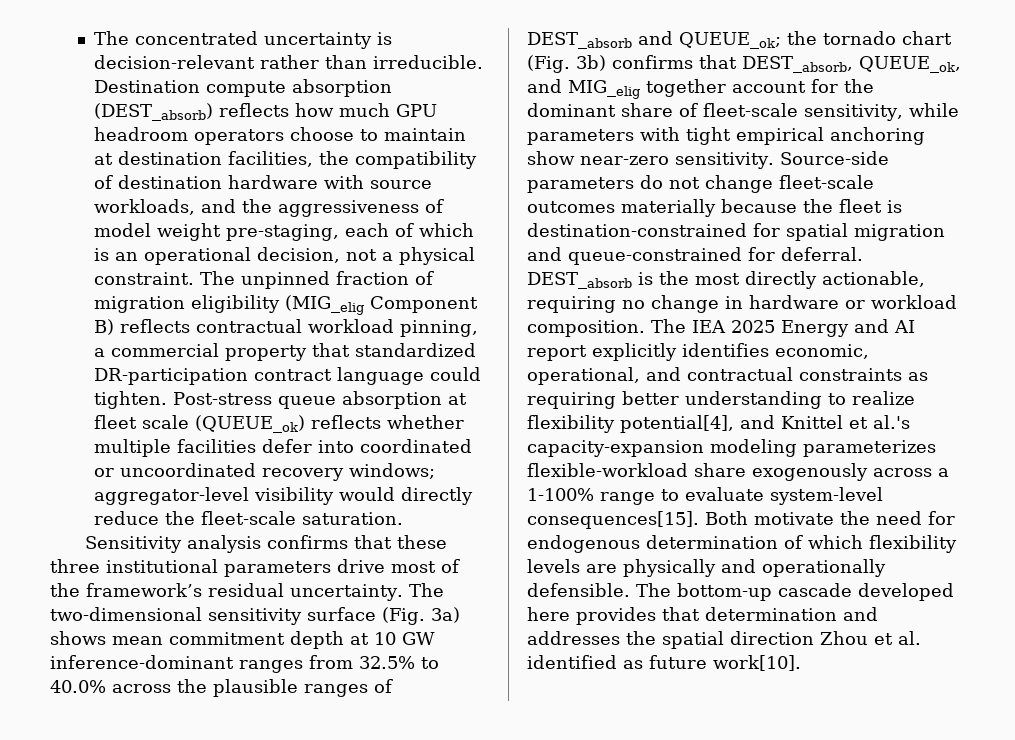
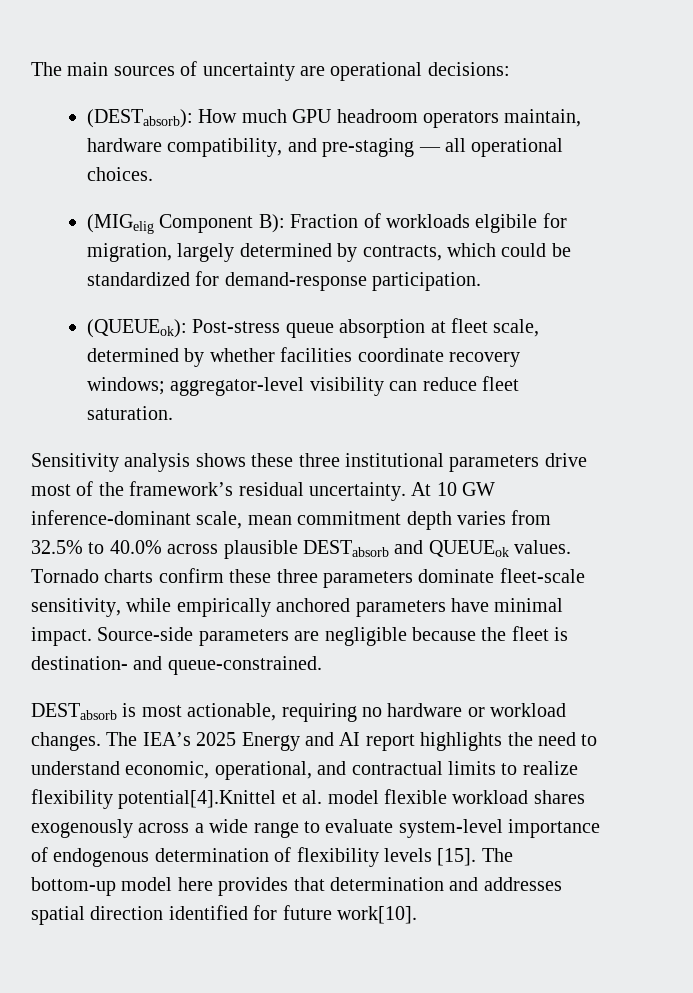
- The concentrated uncertainty is decision-relevant rather than irreducible. Destination compute absorption (DEST_absorb) reflects how much GPU headroom operators choose to maintain at destination facilities, the compatibility of destination hardware with source workloads, and the aggressiveness of model weight pre-staging, each of which is an operational decision, not a physical constraint. The unpinned fraction of migration eligibility (MIG_elig Component B) reflects contractual workload pinning, a commercial property that standardized DR-participation contract language could tighten. Post-stress queue absorption at fleet scale (QUEUE_ok) reflects whether multiple facilities defer into coordinated or uncoordinated recovery windows; aggregator-level visibility would directly reduce the fleet-scale saturation.
+ The main sources of uncertainty are operational decisions:
+ (DESTabsorb): How much GPU headroom operators maintain, hardware compatibility, and pre-staging — all operational choices.
+ (MIGelig Component B): Fraction of workloads elgibile for migration, largely determined by contracts, which could be standardized for demand-response participation.
+ (QUEUEok): Post-stress queue absorption at fleet scale, determined by whether facilities coordinate recovery windows; aggregator-level visibility can reduce fleet saturation.
- Sensitivity analysis confirms that these three institutional parameters drive most of the framework’s residual uncertainty.
+ Sensitivity analysis shows these three institutional parameters drive most of the framework’s residual uncertainty.
- The two-dimensional sensitivity surface (Fig. 3a) shows mean commitment depth at 10 GW inference-dominant ranges from 32.5% to 40.0% across the plausible ranges of DEST_absorb and QUEUE_ok; the tornado chart (Fig. 3b) confirms that DEST_absorb, QUEUE_ok, and MIG_elig together account for the dominant share of fleet-scale sensitivity, while parameters with tight empirical anchoring show near-zero sensitivity. Source-side parameters do not change fleet-scale outcomes materially because the fleet is destination-constrained for spatial migration and queue-constrained for deferral. DEST_absorb is the most directly actionable, requiring no change in hardware or workload composition. The IEA 2025 Energy and AI report explicitly identifies economic, operational, and contractual constraints as requiring better understanding to realize flexibility potential[4], and Knittel et al.'s capacity-expansion modeling parameterizes flexible-workload share exogenously across a 1-100% range to evaluate system-level consequences[15]. Both motivate the need for endogenous determination of which flexibility levels are physically and operationally defensible. The bottom-up cascade developed here provides that determination and addresses the spatial direction Zhou et al. identified as future work[10].
+ At 10 GW inference-dominant scale, mean commitment depth varies from 32.5% to 40.0% across plausible DESTabsorb and QUEUEok values. Tornado charts confirm these three parameters dominate fleet-scale sensitivity, while empirically anchored parameters have minimal impact. Source-side parameters are negligible because the fleet is destination- and queue-constrained.
+ DESTabsorb is most actionable, requiring no hardware or workload changes. The IEA’s 2025 Energy and AI report highlights the need to understand economic, operational, and contractual limits to realize flexibility potential[4].Knittel et al. model flexible workload shares exogenously across a wide range to evaluate system-level importance of endogenous determination of flexibility levels [15]. The bottom-up model here provides that determination and addresses spatial direction identified for future work[10].

